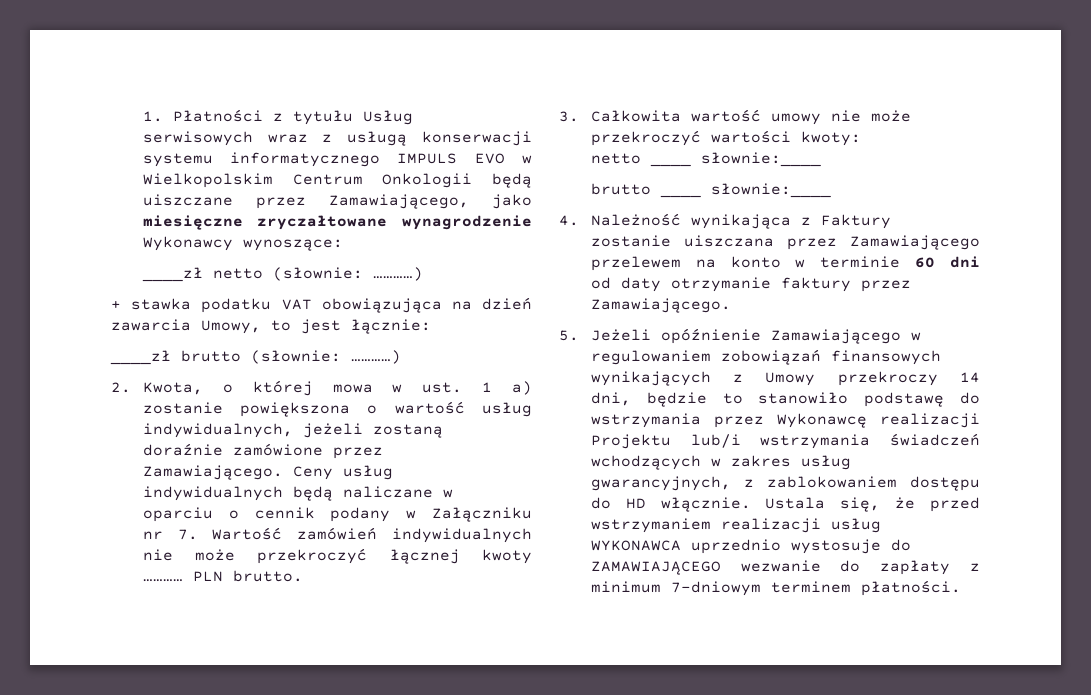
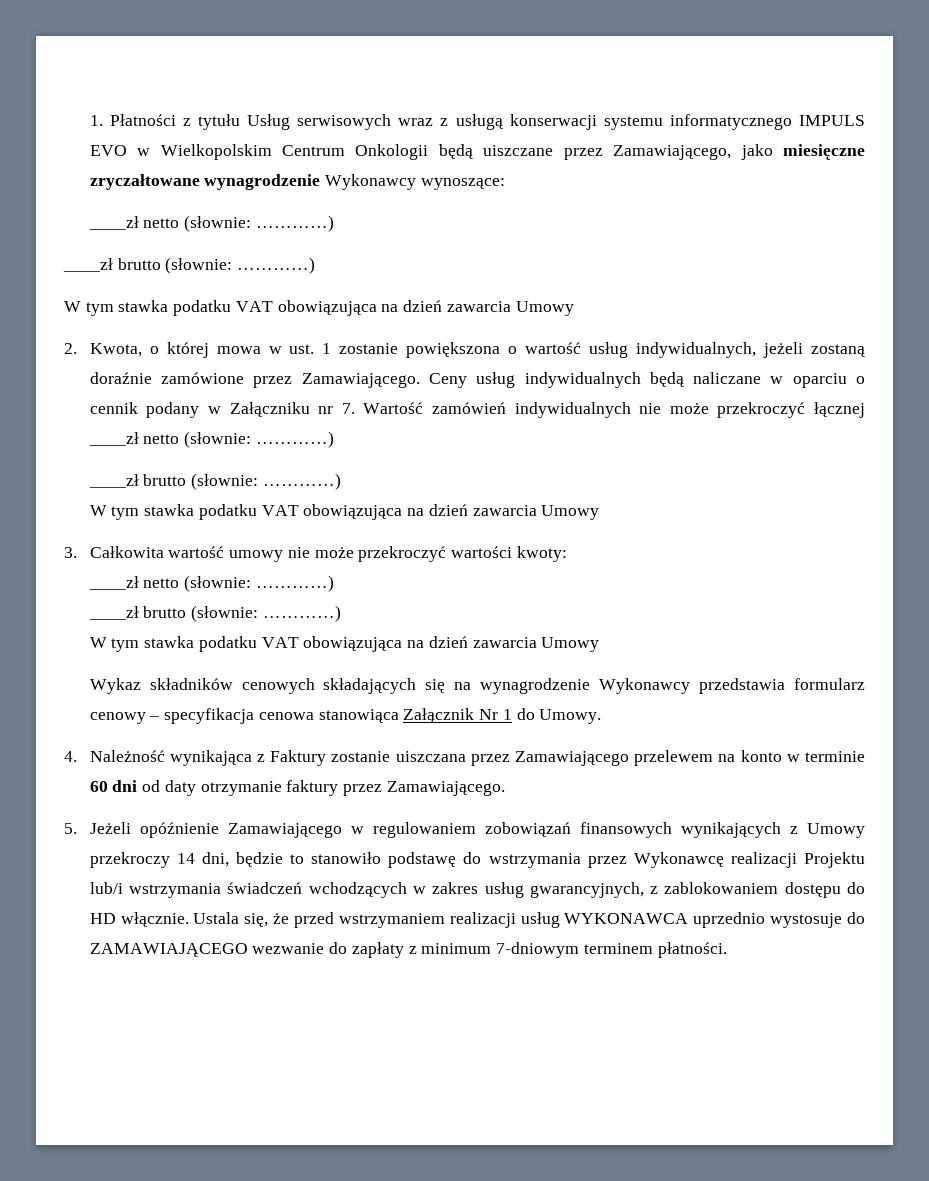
  1. Płatności z tytułu Usług serwisowych wraz z usługą konserwacji systemu informatycznego IMPULS EVO w Wielkopolskim Centrum Onkologii będą uiszczane przez Zamawiającego, jako miesięczne zryczałtowane wynagrodzenie Wykonawcy wynoszące:
  ____zł netto (słownie: …………)
- + stawka podatku VAT obowiązująca na dzień zawarcia Umowy, to jest łącznie:
  ____zł brutto (słownie: …………)
+ W tym stawka podatku VAT obowiązująca na dzień zawarcia Umowy
- 2. Kwota, o której mowa w ust. 1 a) zostanie powiększona o wartość usług indywidualnych, jeżeli zostaną doraźnie zamówione przez Zamawiającego.
+ 2. Kwota, o której mowa w ust. 1 zostanie powiększona o wartość usług indywidualnych, jeżeli zostaną doraźnie zamówione przez Zamawiającego.
- Ceny usług indywidualnych będą naliczane w oparciu o cennik podany w Załączniku nr 7. Wartość zamówień indywidualnych nie może przekroczyć łącznej kwoty ………… PLN brutto.
+ Ceny usług indywidualnych będą naliczane w oparciu o cennik podany w Załączniku nr 7. Wartość zamówień indywidualnych nie może przekroczyć łącznej ____zł netto (słownie: …………)
+ ____zł brutto (słownie: …………)
+ W tym stawka podatku VAT obowiązująca na dzień zawarcia Umowy
  3. Całkowita wartość umowy nie może przekroczyć wartości kwoty:
- netto ____ słownie:____
- brutto ____ słownie:____
+ ____zł netto (słownie: …………)
+ ____zł brutto (słownie: …………)
+ W tym stawka podatku VAT obowiązująca na dzień zawarcia Umowy
+ Wykaz składników cenowych składających się na wynagrodzenie Wykonawcy przedstawia formularz cenowy – specyfikacja cenowa stanowiąca Załącznik Nr 1 do Umowy.

